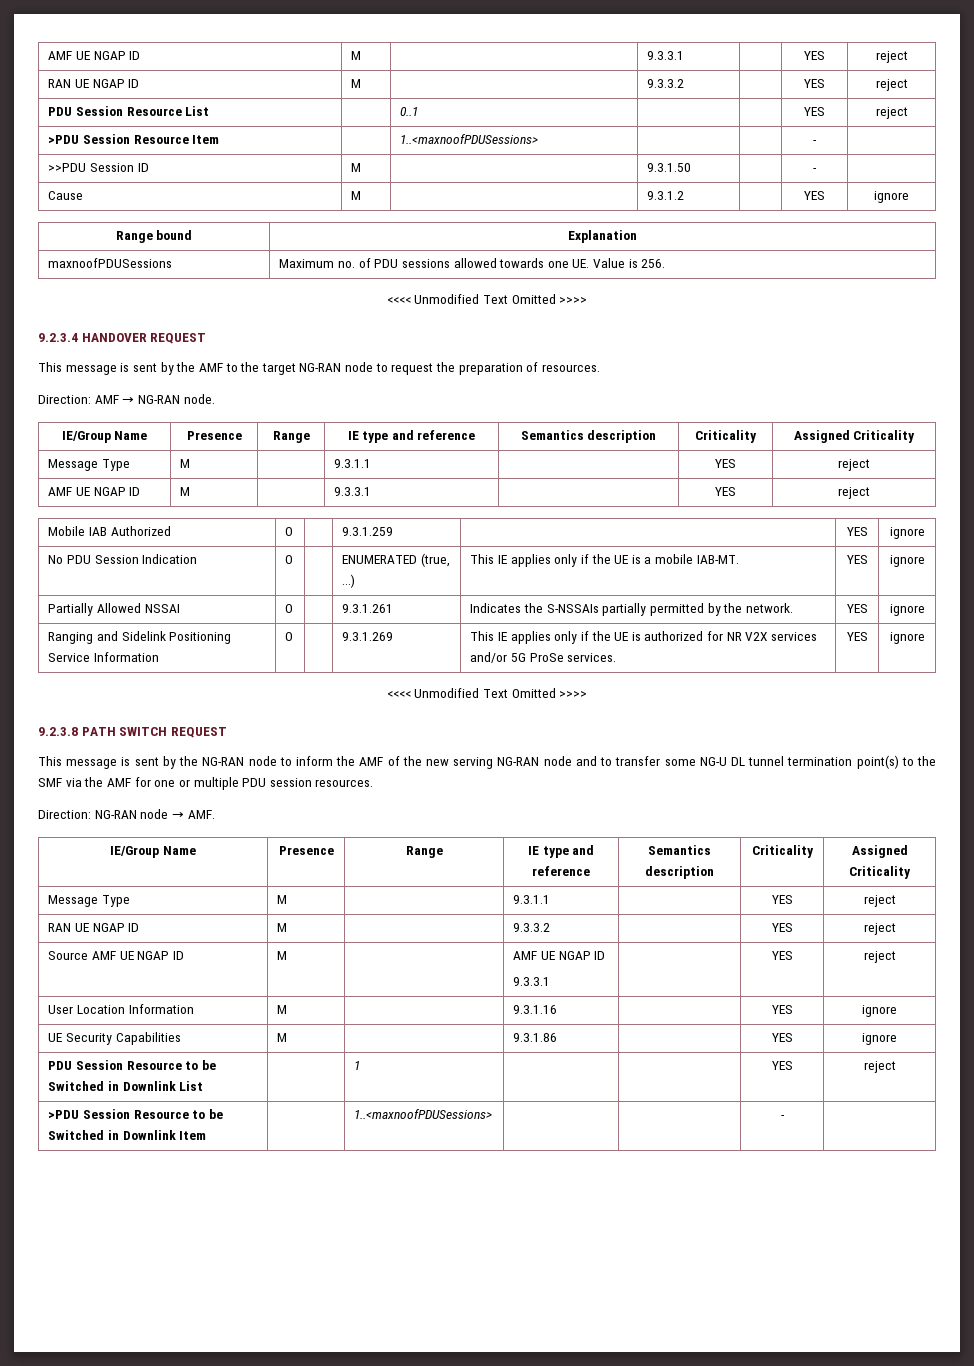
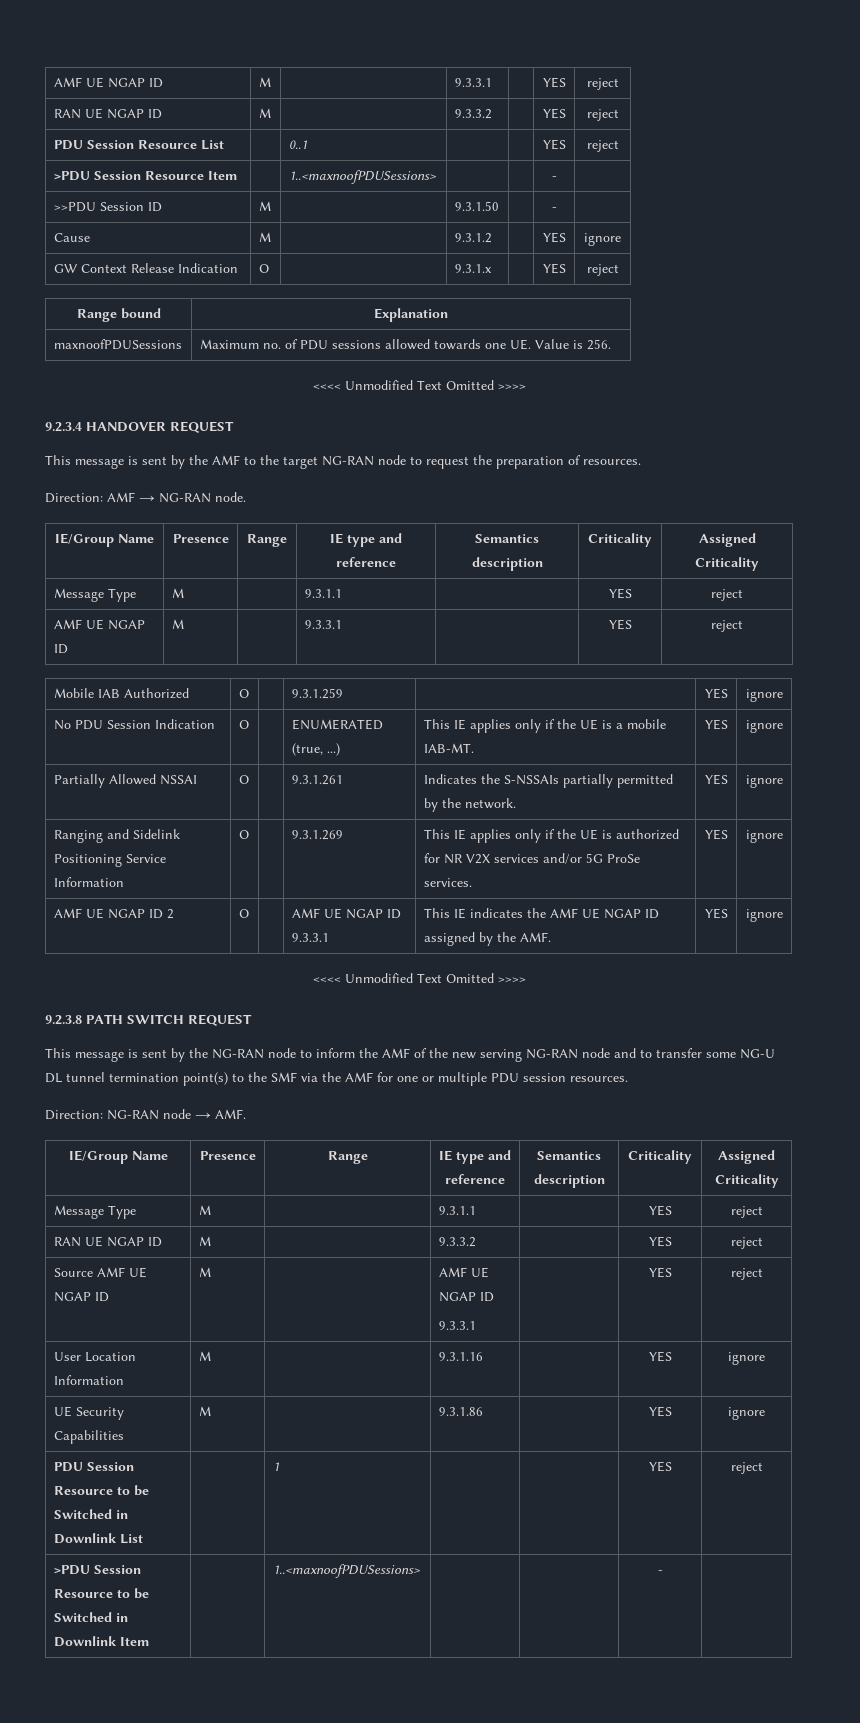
+ GW Context Release Indication | O | | 9.3.1.x | | YES | reject
+ AMF UE NGAP ID 2 | O | | AMF UE NGAP ID 9.3.3.1 | This IE indicates the AMF UE NGAP ID assigned by the AMF. | YES | ignore

